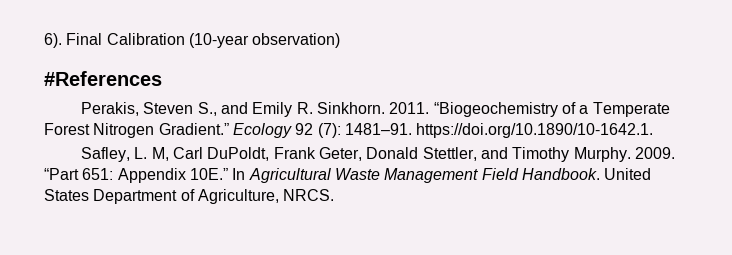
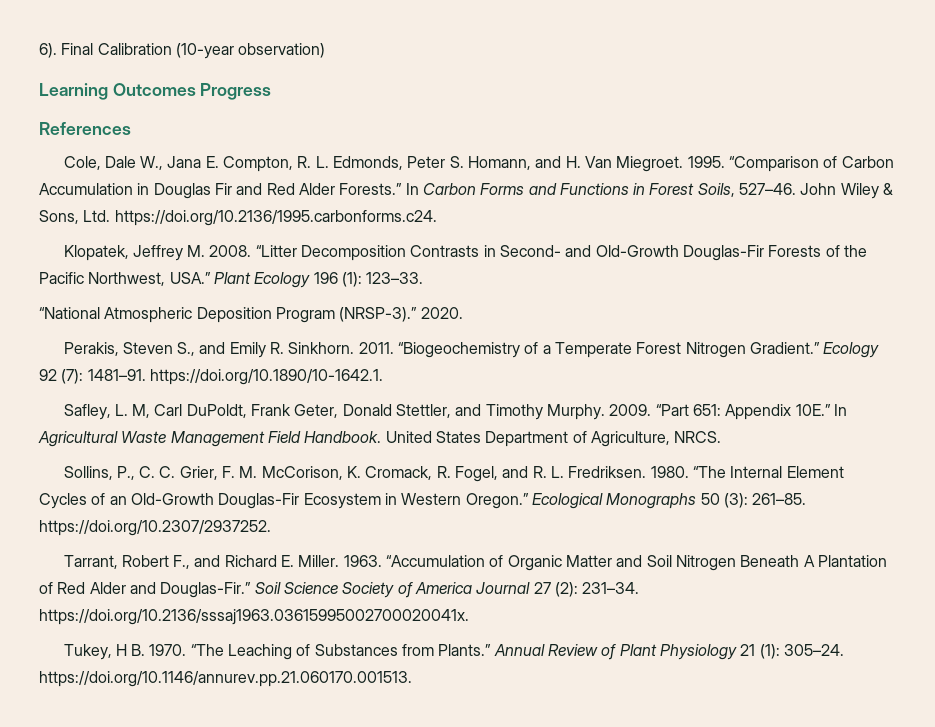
- #References
+ Learning Outcomes Progress
+ References
+ Cole, Dale W., Jana E. Compton, R. L. Edmonds, Peter S. Homann, and H. Van Miegroet. 1995. “Comparison of Carbon Accumulation in Douglas Fir and Red Alder Forests.” In Carbon Forms and Functions in Forest Soils, 527–46. John Wiley & Sons, Ltd. https://doi.org/10.2136/1995.carbonforms.c24.
+ Klopatek, Jeffrey M. 2008. “Litter Decomposition Contrasts in Second- and Old-Growth Douglas-Fir Forests of the Pacific Northwest, USA.” Plant Ecology 196 (1): 123–33.
+ “National Atmospheric Deposition Program (NRSP-3).” 2020.
+ Sollins, P., C. C. Grier, F. M. McCorison, K. Cromack, R. Fogel, and R. L. Fredriksen. 1980. “The Internal Element Cycles of an Old-Growth Douglas-Fir Ecosystem in Western Oregon.” Ecological Monographs 50 (3): 261–85. https://doi.org/10.2307/2937252.
+ Tarrant, Robert F., and Richard E. Miller. 1963. “Accumulation of Organic Matter and Soil Nitrogen Beneath A Plantation of Red Alder and Douglas-Fir.” Soil Science Society of America Journal 27 (2): 231–34. https://doi.org/10.2136/sssaj1963.03615995002700020041x.
+ Tukey, H B. 1970. “The Leaching of Substances from Plants.” Annual Review of Plant Physiology 21 (1): 305–24. https://doi.org/10.1146/annurev.pp.21.060170.001513.

